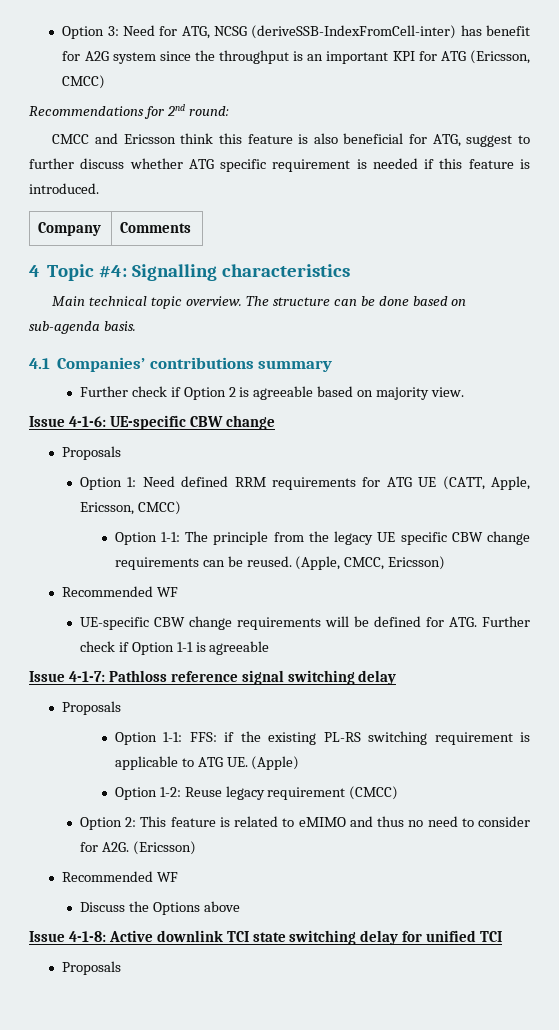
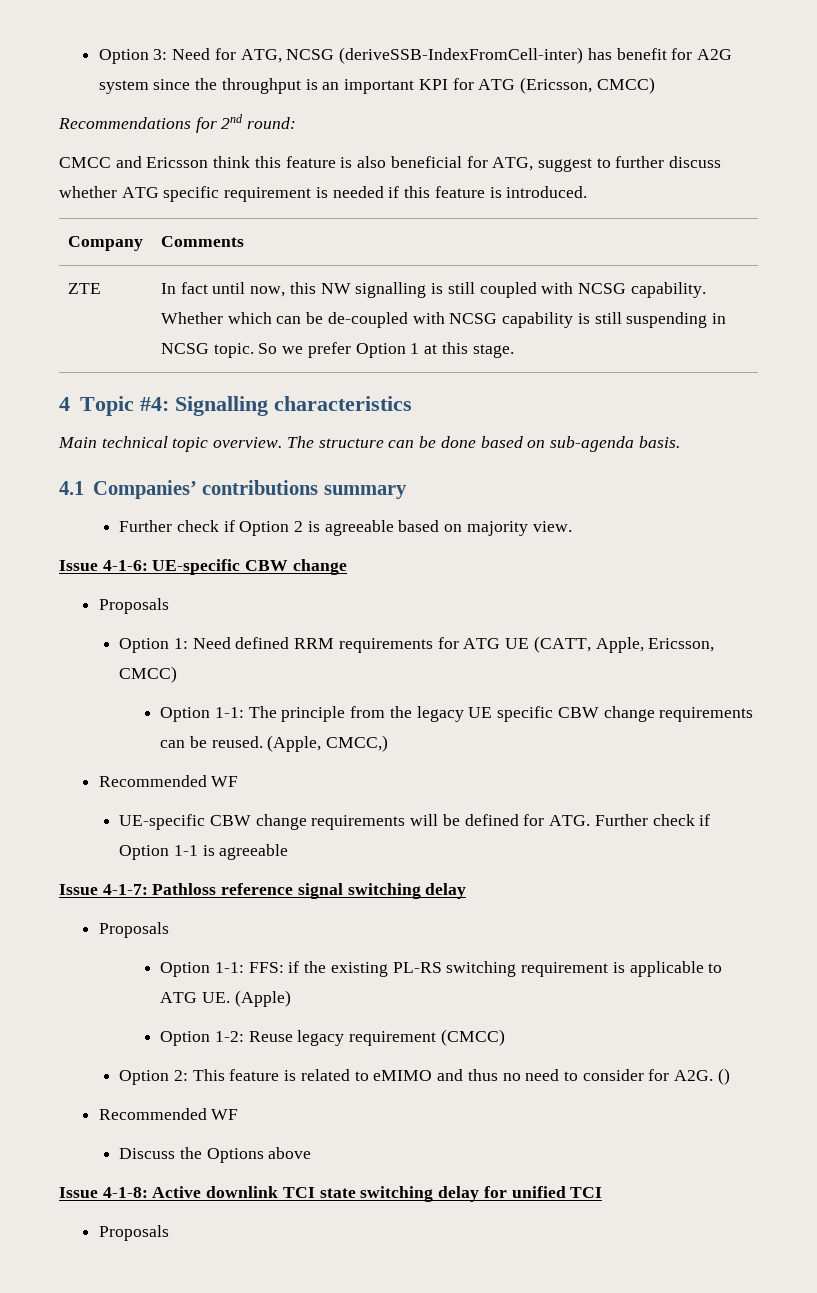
+ ZTE | In fact until now, this NW signalling is still coupled with NCSG capability. Whether which can be de-coupled with NCSG capability is still suspending in NCSG topic. So we prefer Option 1 at this stage.
- (Apple, CMCC, Ericsson)
+ (Apple, CMCC,)
- Option 2: This feature is related to eMIMO and thus no need to consider for A2G. (Ericsson)
+ Option 2: This feature is related to eMIMO and thus no need to consider for A2G. ()

